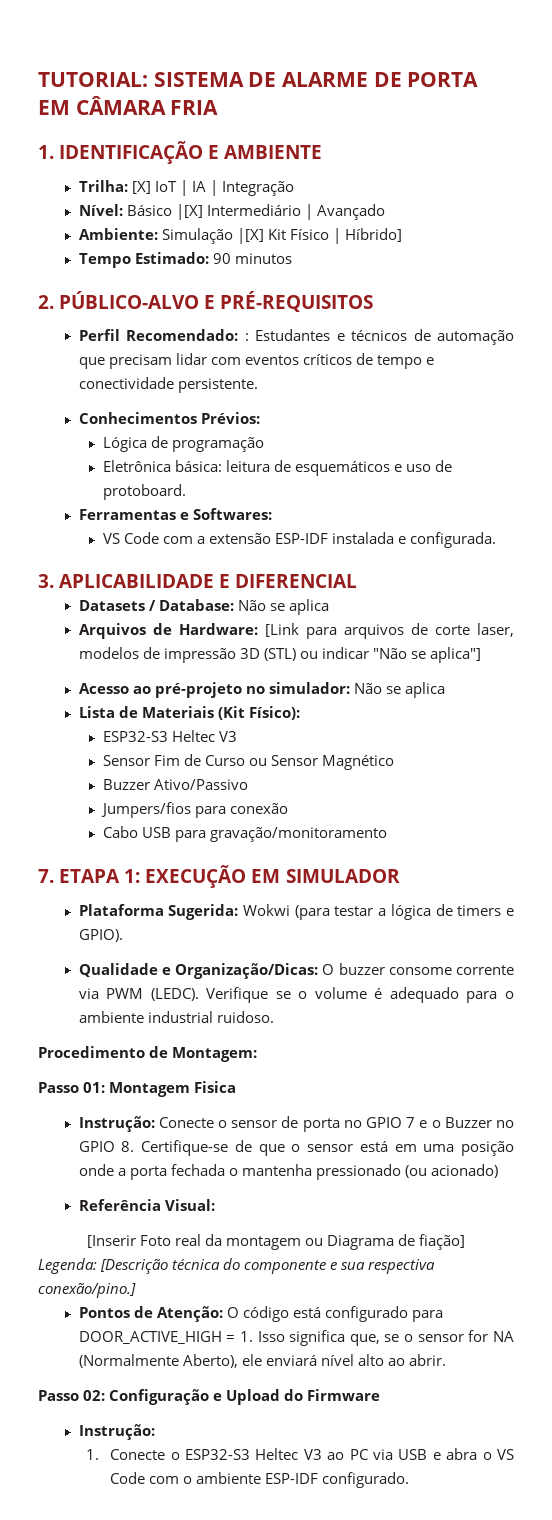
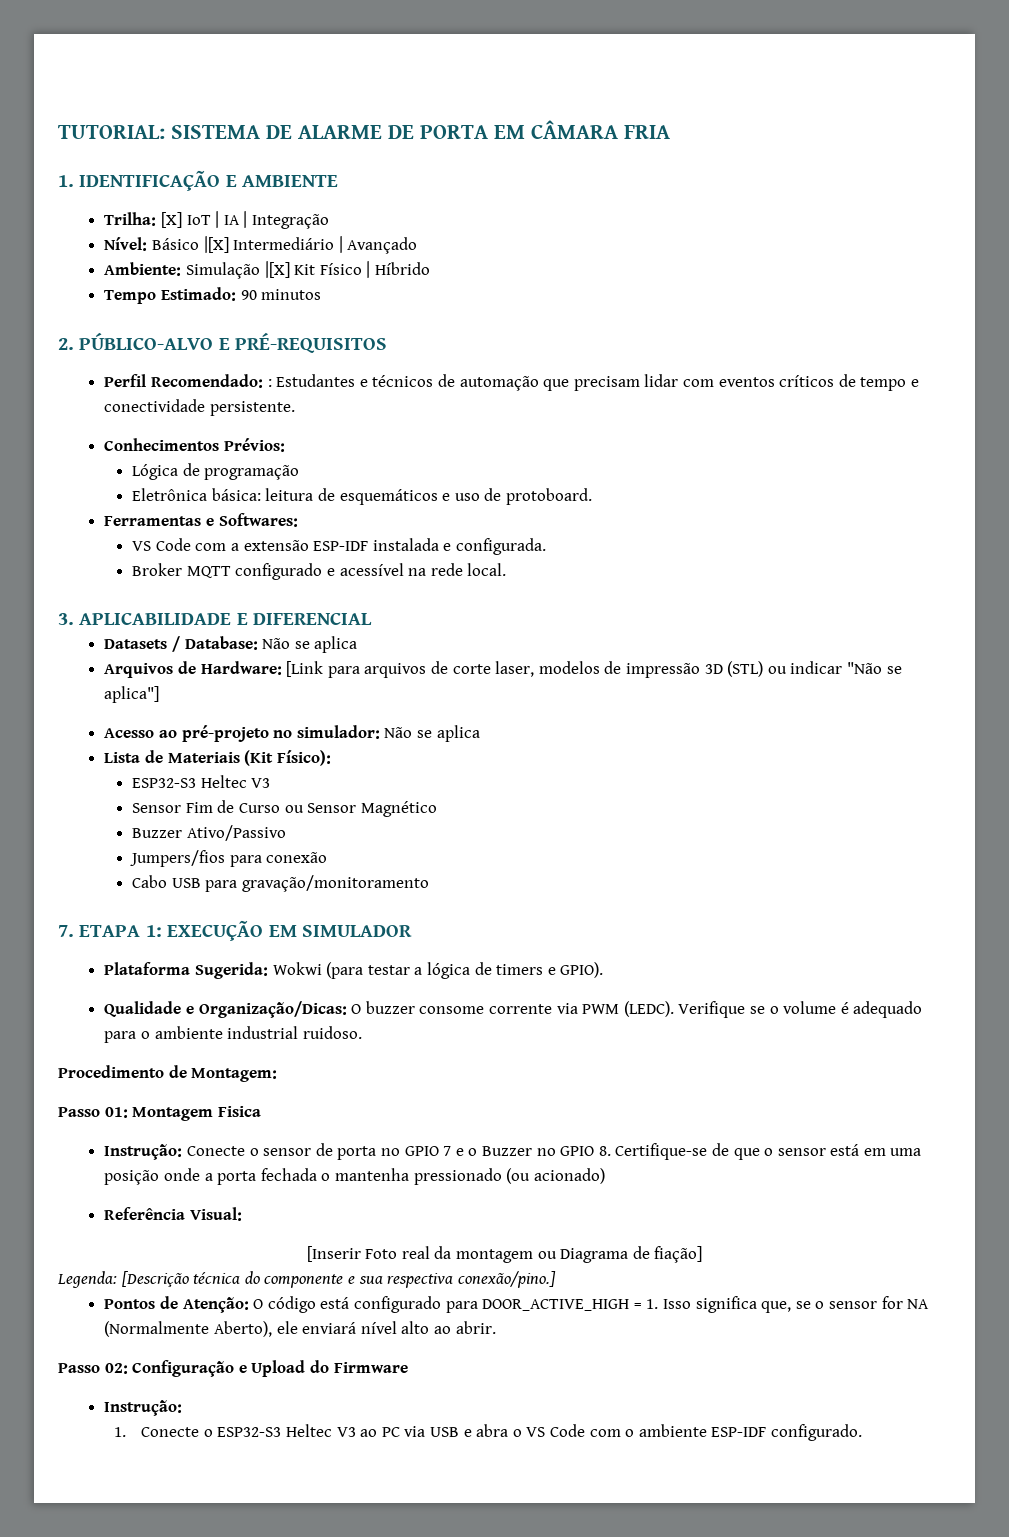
- Ambiente: Simulação |[X] Kit Físico | Híbrido]
+ Ambiente: Simulação |[X] Kit Físico | Híbrido
+ Broker MQTT configurado e acessível na rede local.

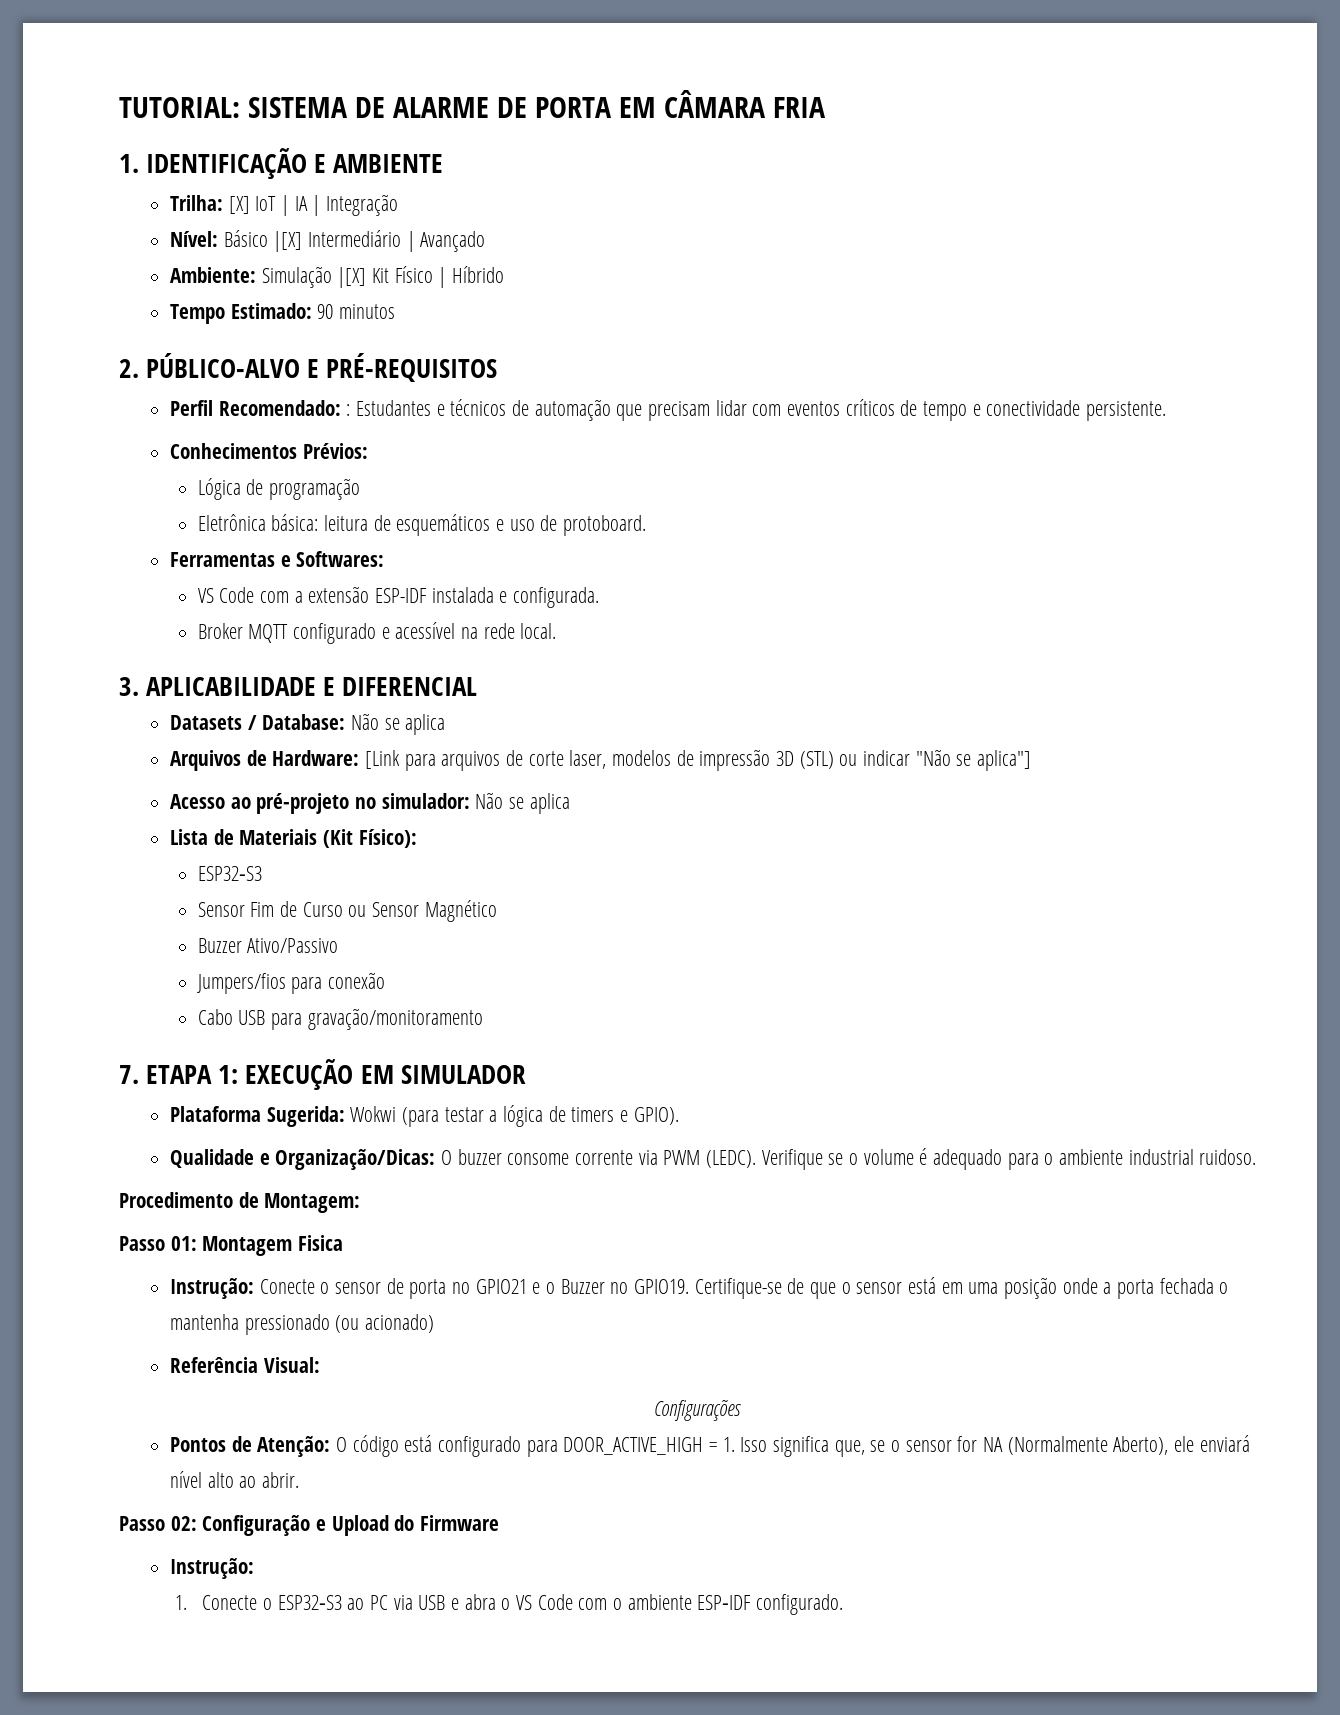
  Lista de Materiais (Kit Físico):
- ESP32‑S3 Heltec V3
+ ESP32‑S3
- Instrução: Conecte o sensor de porta no GPIO 7 e o Buzzer no GPIO 8. Certifique-se de que o sensor está em uma posição onde a porta fechada o mantenha pressionado (ou acionado)
+ Instrução: Conecte o sensor de porta no GPIO21 e o Buzzer no GPIO19. Certifique-se de que o sensor está em uma posição onde a porta fechada o mantenha pressionado (ou acionado)
- [Inserir Foto real da montagem ou Diagrama de fiação]
- Legenda: [Descrição técnica do componente e sua respectiva conexão/pino.]
+ Configurações
- 1. Conecte o ESP32‑S3 Heltec V3 ao PC via USB e abra o VS Code com o ambiente ESP‑IDF configurado.
+ 1. Conecte o ESP32‑S3 ao PC via USB e abra o VS Code com o ambiente ESP‑IDF configurado.

